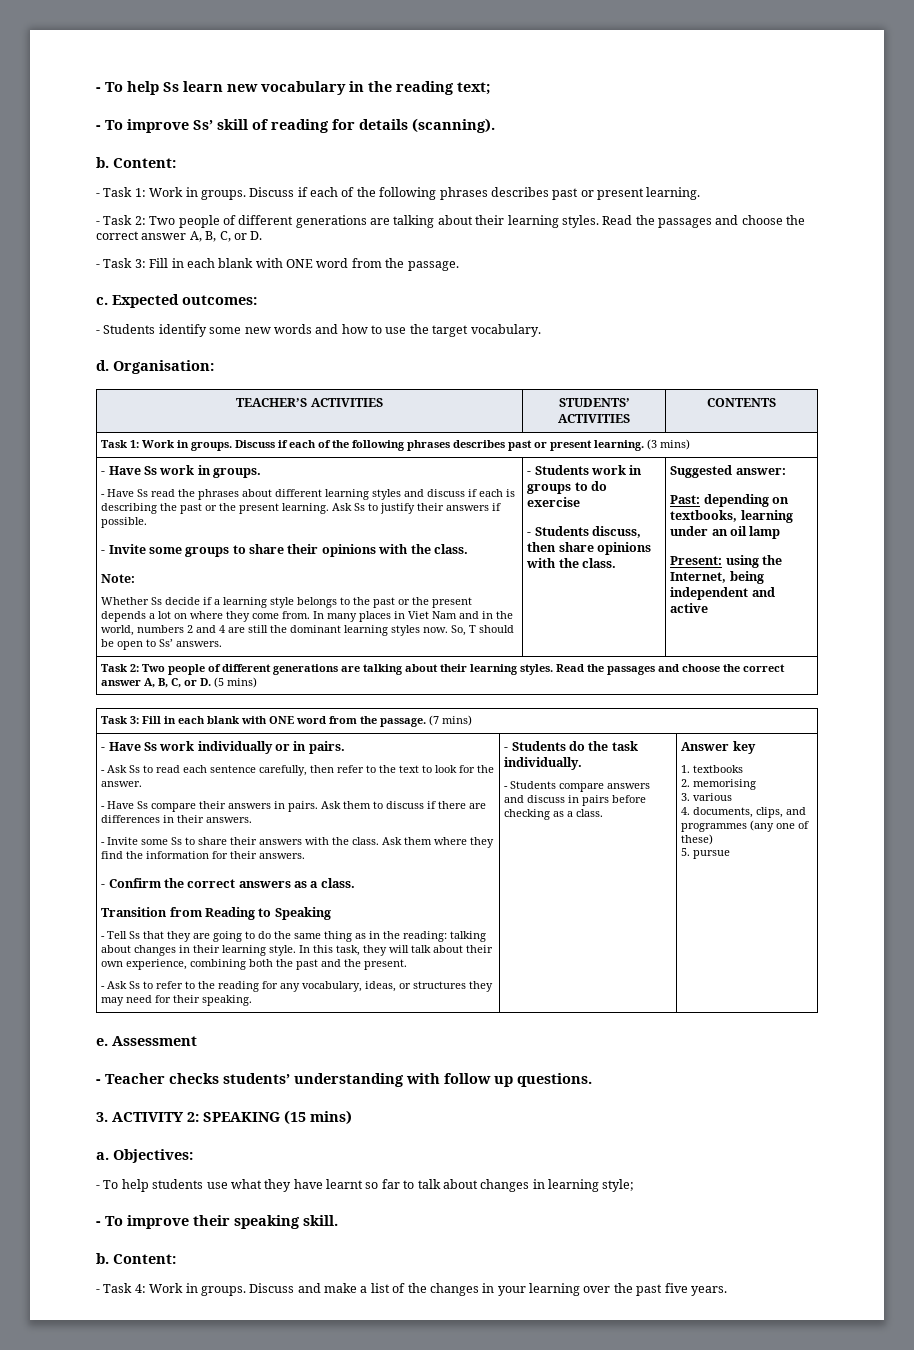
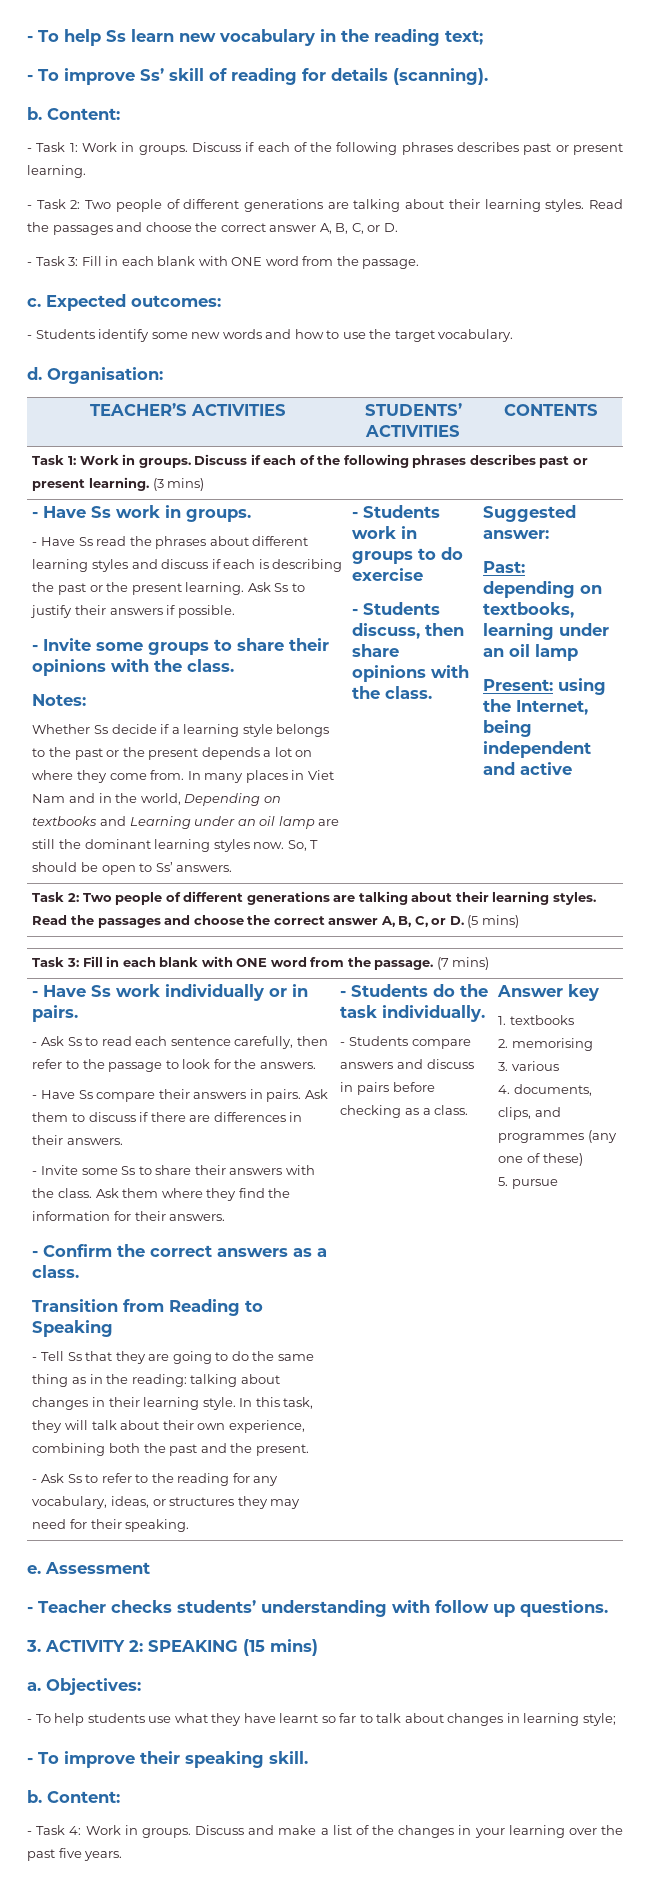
- Note:
+ Notes:
- In many places in Viet Nam and in the world, numbers 2 and 4 are still the dominant learning styles now.
+ In many places in Viet Nam and in the world, Depending on textbooks and Learning under an oil lamp are still the dominant learning styles now.
- - Ask Ss to read each sentence carefully, then refer to the text to look for the answer.
+ - Ask Ss to read each sentence carefully, then refer to the passage to look for the answers.

